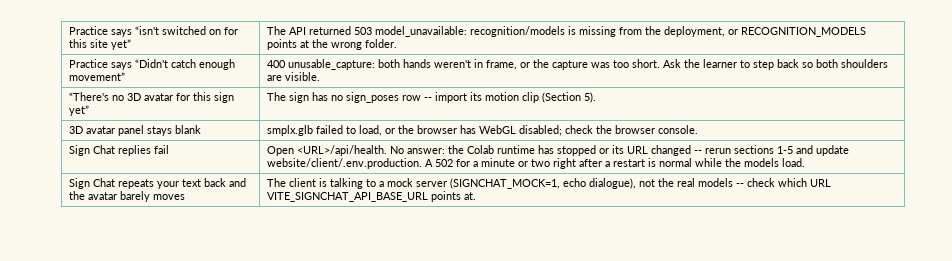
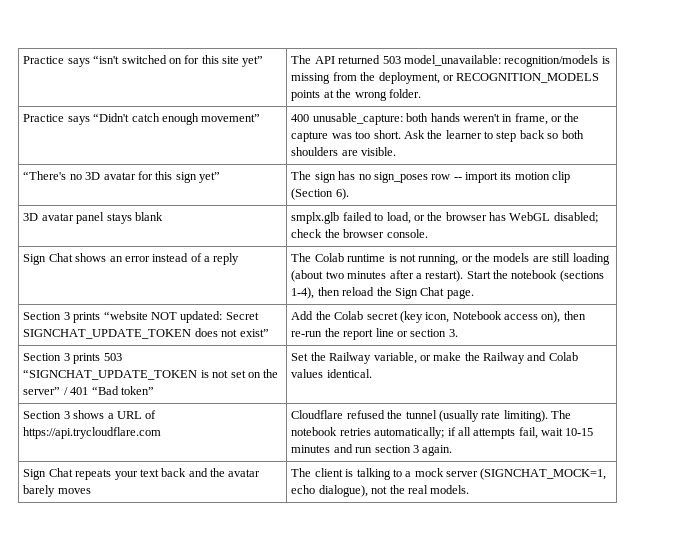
- “There's no 3D avatar for this sign yet” | The sign has no sign_poses row -- import its motion clip (Section 5).
+ “There's no 3D avatar for this sign yet” | The sign has no sign_poses row -- import its motion clip (Section 6).
- Sign Chat replies fail | Open <URL>/api/health. No answer: the Colab runtime has stopped or its URL changed -- rerun sections 1-5 and update website/client/.env.production. A 502 for a minute or two right after a restart is normal while the models load.
+ Sign Chat shows an error instead of a reply | The Colab runtime is not running, or the models are still loading (about two minutes after a restart). Start the notebook (sections 1-4), then reload the Sign Chat page.
+ Section 3 prints “website NOT updated: Secret SIGNCHAT_UPDATE_TOKEN does not exist” | Add the Colab secret (key icon, Notebook access on), then re-run the report line or section 3.
+ Section 3 prints 503 “SIGNCHAT_UPDATE_TOKEN is not set on the server” / 401 “Bad token” | Set the Railway variable, or make the Railway and Colab values identical.
+ Section 3 shows a URL of https://api.trycloudflare.com | Cloudflare refused the tunnel (usually rate limiting). The notebook retries automatically; if all attempts fail, wait 10-15 minutes and run section 3 again.
- Sign Chat repeats your text back and the avatar barely moves | The client is talking to a mock server (SIGNCHAT_MOCK=1, echo dialogue), not the real models -- check which URL VITE_SIGNCHAT_API_BASE_URL points at.
+ Sign Chat repeats your text back and the avatar barely moves | The client is talking to a mock server (SIGNCHAT_MOCK=1, echo dialogue), not the real models.

